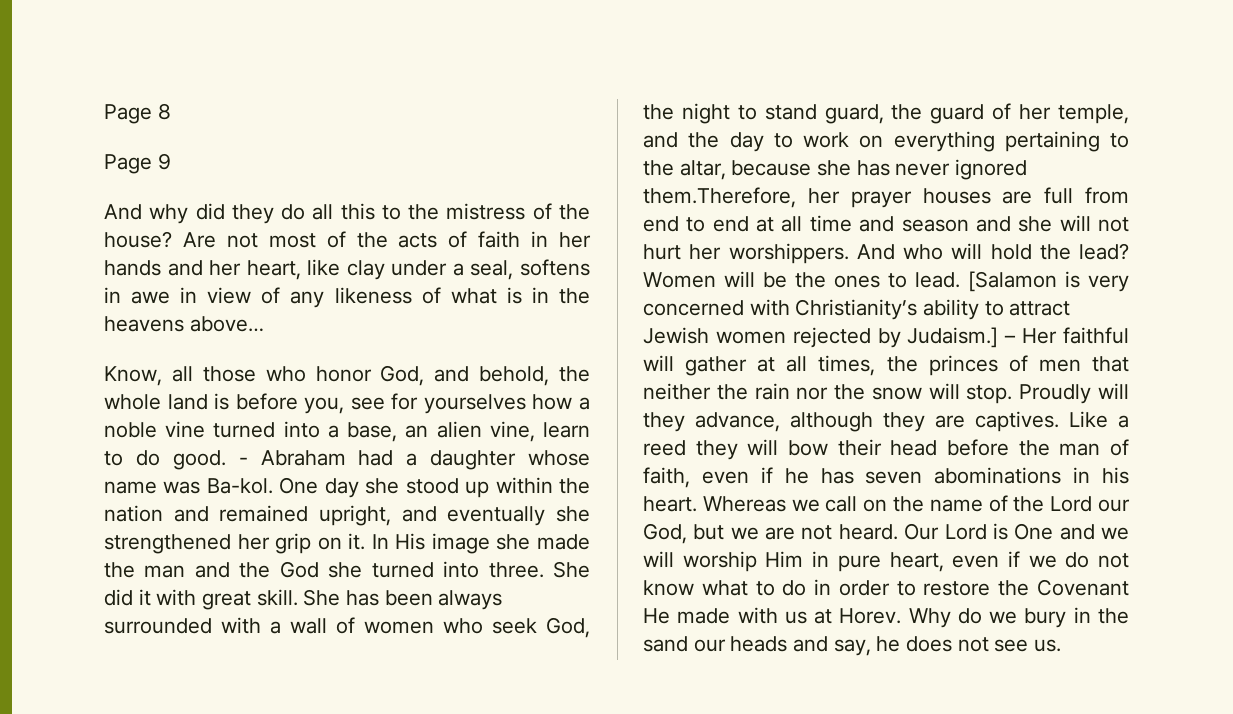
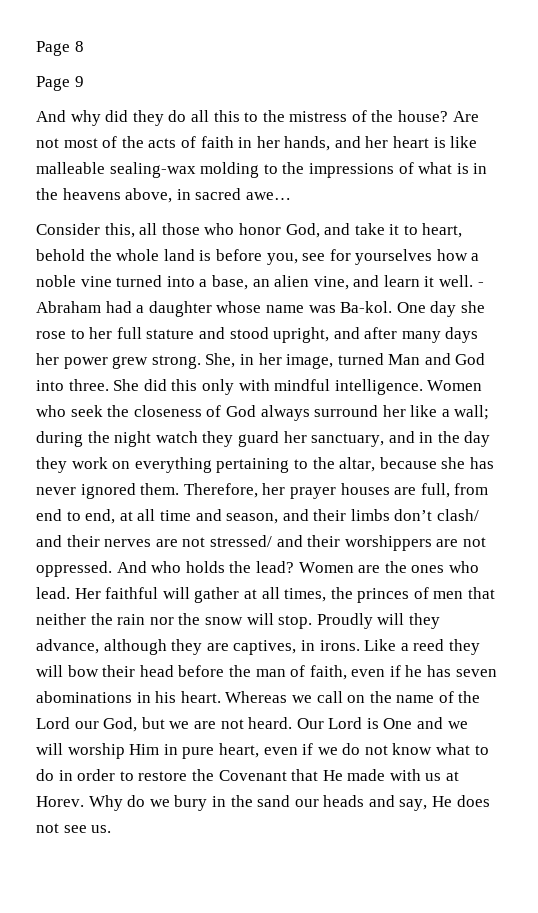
- Are not most of the acts of faith in her hands and her heart, like clay under a seal, softens in awe in view of any likeness of what is in the heavens above…
- Know, all those who honor God, and behold, the whole land is before you, see for yourselves how a noble vine turned into a base, an alien vine, learn to do good.
+ Are not most of the acts of faith in her hands, and her heart is like malleable sealing-wax molding to the impressions of what is in the heavens above, in sacred awe…
+ Consider this, all those who honor God, and take it to heart, behold the whole land is before you, see for yourselves how a noble vine turned into a base, an alien vine, and learn it well.
- One day she stood up within the nation and remained upright, and eventually she strengthened her grip on it. In His image she made the man and the God she turned into three. She did it with great skill. She has been always surrounded with a wall of women who seek God, the night to stand guard, the guard of her temple, and the day to work on everything pertaining to the altar, because she has never ignored them.Therefore, her prayer houses are full from end to end at all time and season and she will not hurt her worshippers. And who will hold the lead? Women will be the ones to lead. [Salamon is very concerned with Christianity’s ability to attract Jewish women rejected by Judaism.] – Her faithful will gather at all times, the princes of men that neither the rain nor the snow will stop.
+ One day she rose to her full stature and stood upright, and after many days her power grew strong. She, in her image, turned Man and God into three. She did this only with mindful intelligence. Women who seek the closeness of God always surround her like a wall; during the night watch they guard her sanctuary, and in the day they work on everything pertaining to the altar, because she has never ignored them. Therefore, her prayer houses are full, from end to end, at all time and season, and their limbs don’t clash/ and their nerves are not stressed/ and their worshippers are not oppressed. And who holds the lead? Women are the ones who lead. Her faithful will gather at all times, the princes of men that neither the rain nor the snow will stop.
- Proudly will they advance, although they are captives.
+ Proudly will they advance, although they are captives, in irons.
- Our Lord is One and we will worship Him in pure heart, even if we do not know what to do in order to restore the Covenant He made with us at Horev.
+ Our Lord is One and we will worship Him in pure heart, even if we do not know what to do in order to restore the Covenant that He made with us at Horev.
- Why do we bury in the sand our heads and say, he does not see us.
+ Why do we bury in the sand our heads and say, He does not see us.

